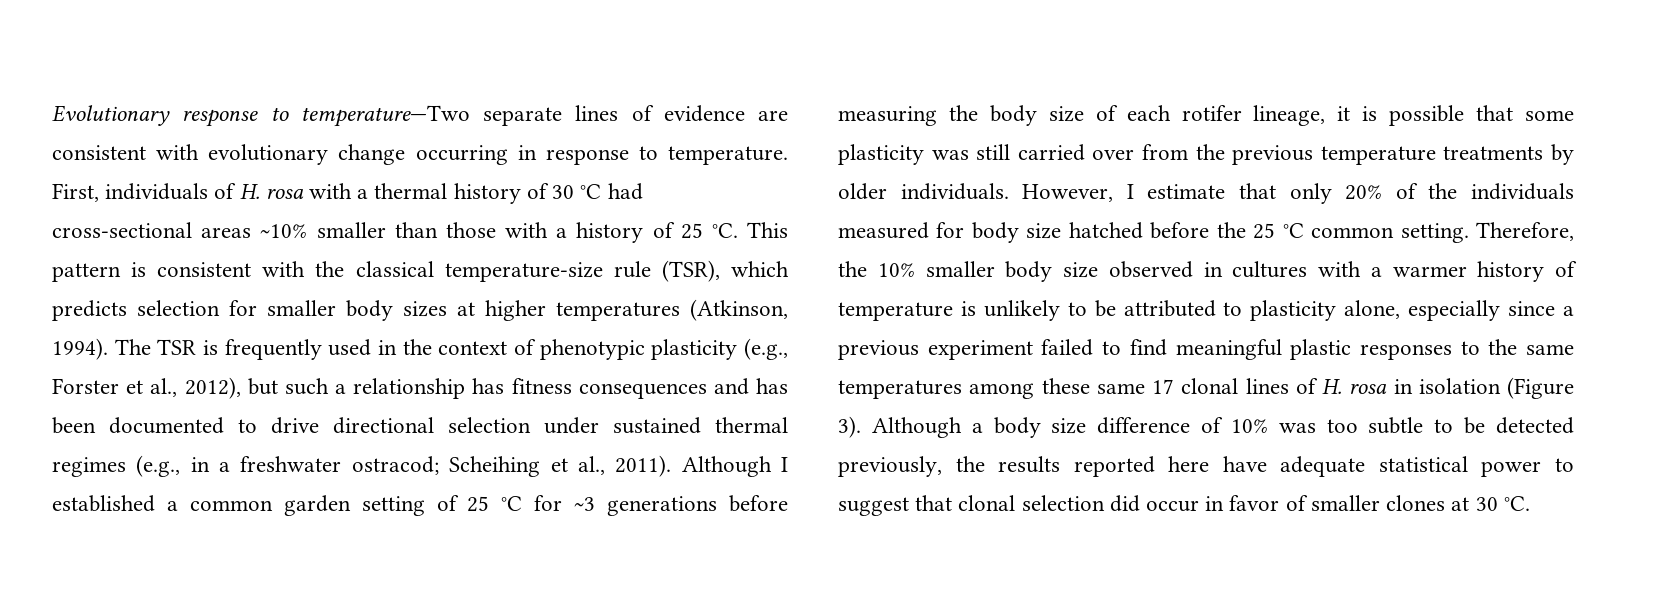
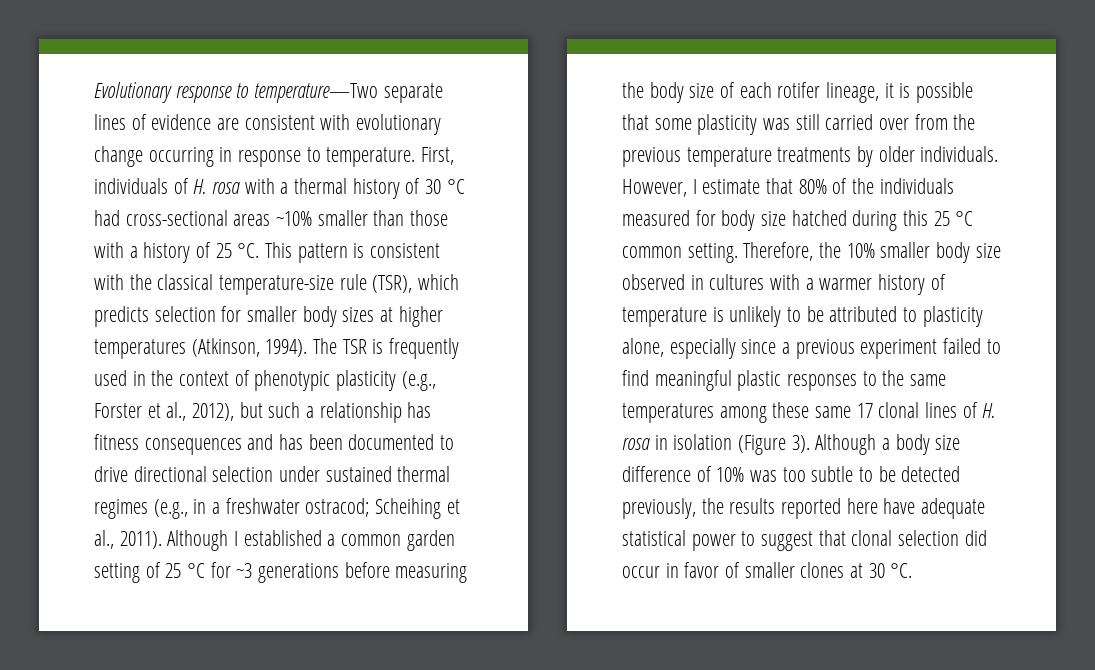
- However, I estimate that only 20% of the individuals measured for body size hatched before the 25 °C common setting.
+ However, I estimate that 80% of the individuals measured for body size hatched during this 25 °C common setting.

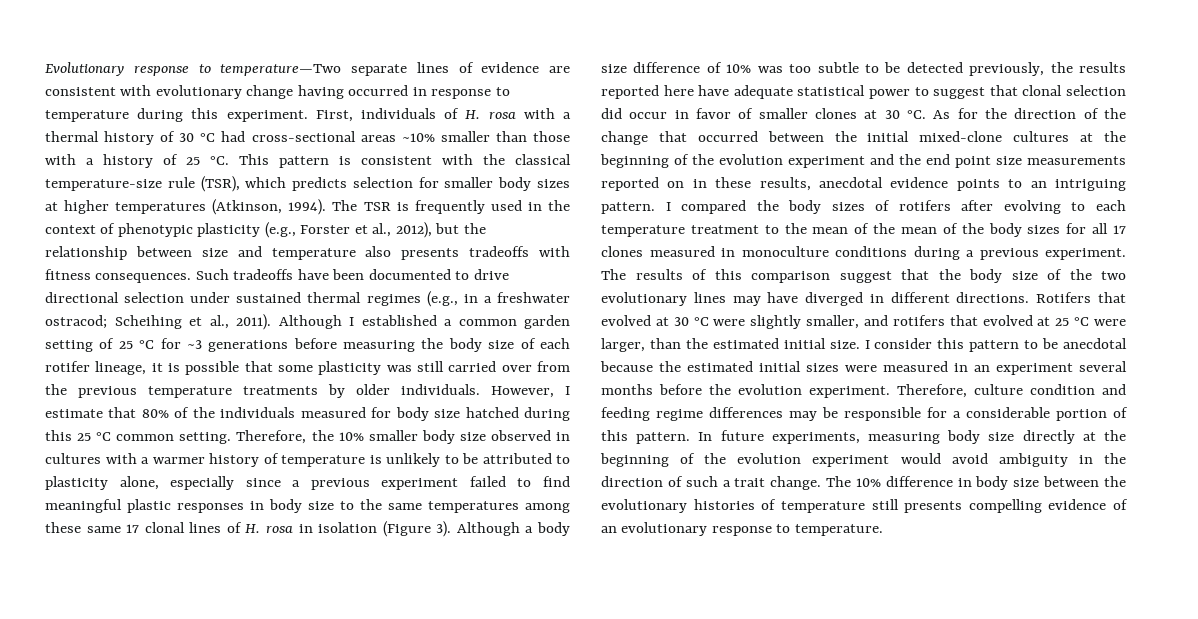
- Evolutionary response to temperature—Two separate lines of evidence are consistent with evolutionary change occurring in response to temperature.
+ Evolutionary response to temperature—Two separate lines of evidence are consistent with evolutionary change having occurred in response to temperature during this experiment.
- The TSR is frequently used in the context of phenotypic plasticity (e.g., Forster et al., 2012), but such a relationship has fitness consequences and has been documented to drive directional selection under sustained thermal regimes (e.g., in a freshwater ostracod; Scheihing et al., 2011).
+ The TSR is frequently used in the context of phenotypic plasticity (e.g., Forster et al., 2012), but the relationship between size and temperature also presents tradeoffs with fitness consequences. Such tradeoffs have been documented to drive directional selection under sustained thermal regimes (e.g., in a freshwater ostracod; Scheihing et al., 2011).
- Therefore, the 10% smaller body size observed in cultures with a warmer history of temperature is unlikely to be attributed to plasticity alone, especially since a previous experiment failed to find meaningful plastic responses to the same temperatures among these same 17 clonal lines of H. rosa in isolation (Figure 3).
+ Therefore, the 10% smaller body size observed in cultures with a warmer history of temperature is unlikely to be attributed to plasticity alone, especially since a previous experiment failed to find meaningful plastic responses in body size to the same temperatures among these same 17 clonal lines of H. rosa in isolation (Figure 3).
+ As for the direction of the change that occurred between the initial mixed-clone cultures at the beginning of the evolution experiment and the end point size measurements reported on in these results, anecdotal evidence points to an intriguing pattern. I compared the body sizes of rotifers after evolving to each temperature treatment to the mean of the mean of the body sizes for all 17 clones measured in monoculture conditions during a previous experiment. The results of this comparison suggest that the body size of the two evolutionary lines may have diverged in different directions. Rotifers that evolved at 30 °C were slightly smaller, and rotifers that evolved at 25 °C were larger, than the estimated initial size. I consider this pattern to be anecdotal because the estimated initial sizes were measured in an experiment several months before the evolution experiment. Therefore, culture condition and feeding regime differences may be responsible for a considerable portion of this pattern. In future experiments, measuring body size directly at the beginning of the evolution experiment would avoid ambiguity in the direction of such a trait change. The 10% difference in body size between the evolutionary histories of temperature still presents compelling evidence of an evolutionary response to temperature.

